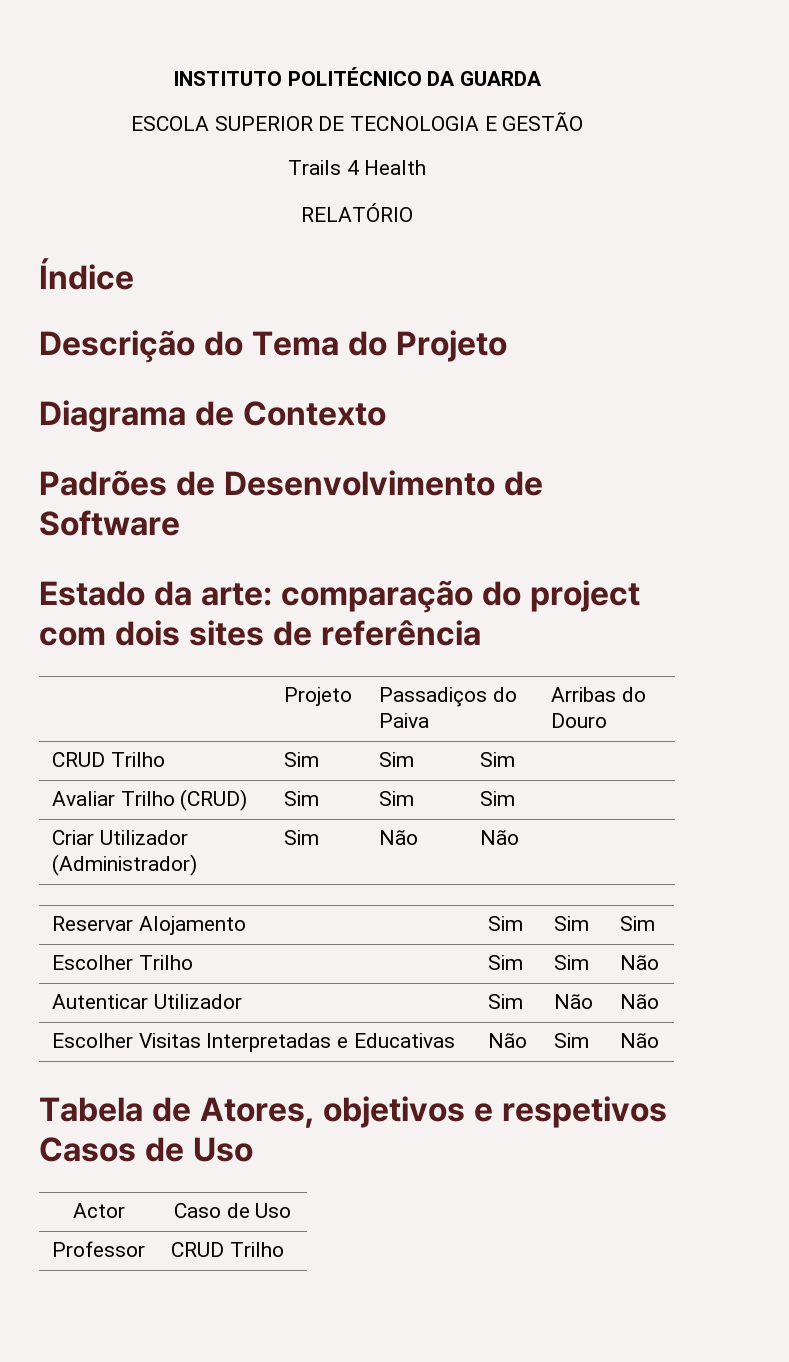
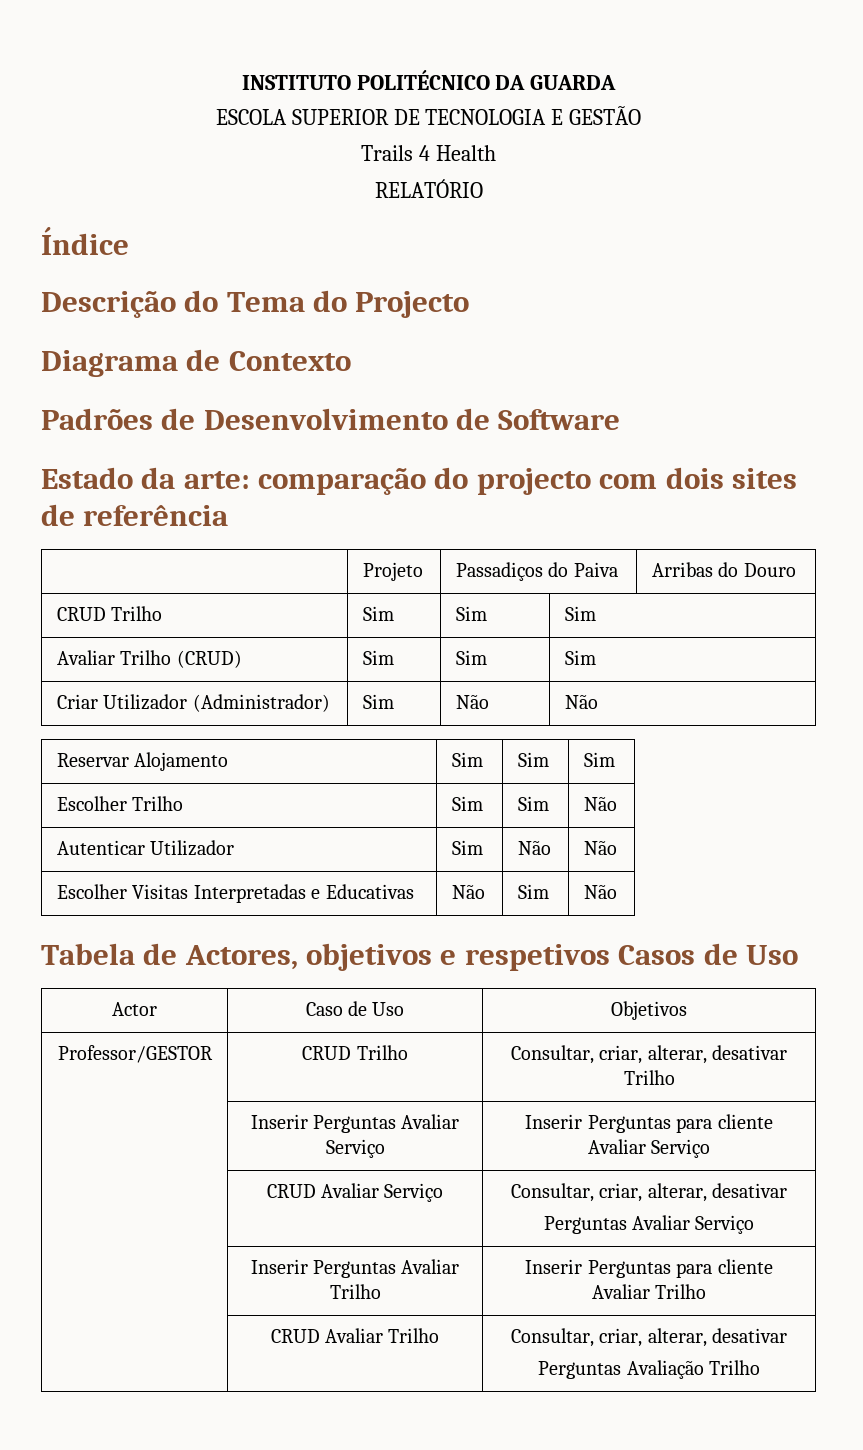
- Descrição do Tema do Projeto
+ Descrição do Tema do Projecto
- Estado da arte: comparação do project com dois sites de referência
+ Estado da arte: comparação do projecto com dois sites de referência
- Tabela de Atores, objetivos e respetivos Casos de Uso
+ Tabela de Actores, objetivos e respetivos Casos de Uso
- Actor | Caso de Uso
- Professor | CRUD Trilho
+ Actor | Caso de Uso | Objetivos
+ Professor/GESTOR | CRUD Trilho | Consultar, criar, alterar, desativar Trilho
+ | Inserir Perguntas Avaliar Serviço | Inserir Perguntas para cliente Avaliar Serviço
+ | CRUD Avaliar Serviço | Consultar, criar, alterar, desativar
+ Perguntas Avaliar Serviço
+ | Inserir Perguntas Avaliar Trilho | Inserir Perguntas para cliente Avaliar Trilho
+ | CRUD Avaliar Trilho | Consultar, criar, alterar, desativar
+ Perguntas Avaliação Trilho

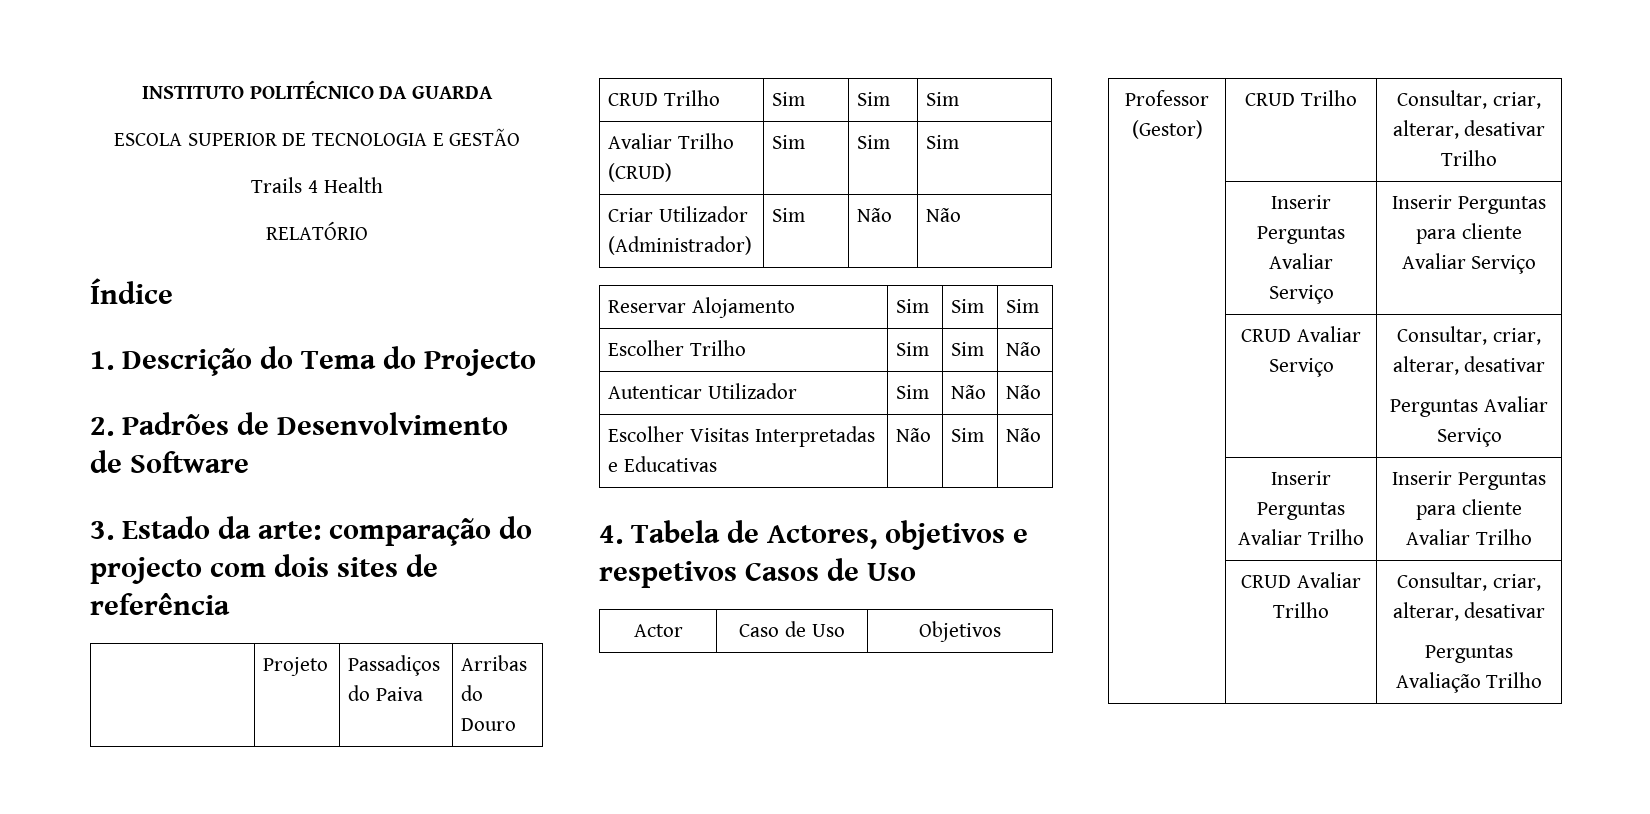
- Descrição do Tema do Projecto
+ 1. Descrição do Tema do Projecto
- Diagrama de Contexto
- Padrões de Desenvolvimento de Software
+ 2. Padrões de Desenvolvimento de Software
- Estado da arte: comparação do projecto com dois sites de referência
+ 3. Estado da arte: comparação do projecto com dois sites de referência
- Tabela de Actores, objetivos e respetivos Casos de Uso
+ 4. Tabela de Actores, objetivos e respetivos Casos de Uso
- Professor/GESTOR | CRUD Trilho | Consultar, criar, alterar, desativar Trilho
+ Professor (Gestor) | CRUD Trilho | Consultar, criar, alterar, desativar Trilho

